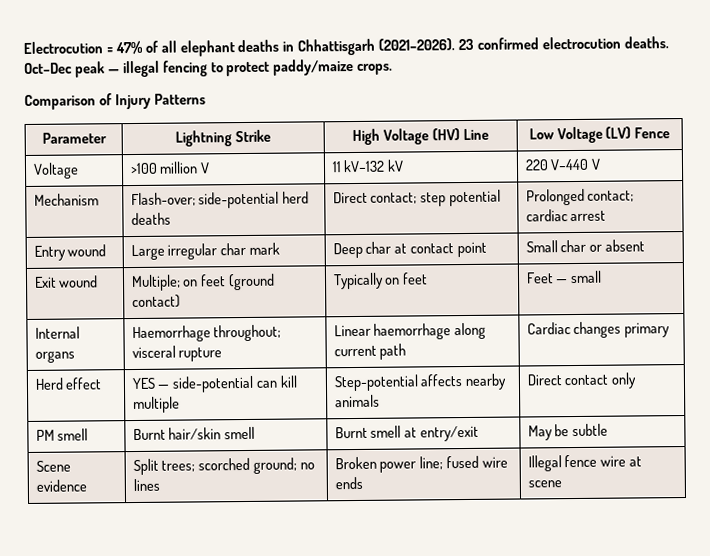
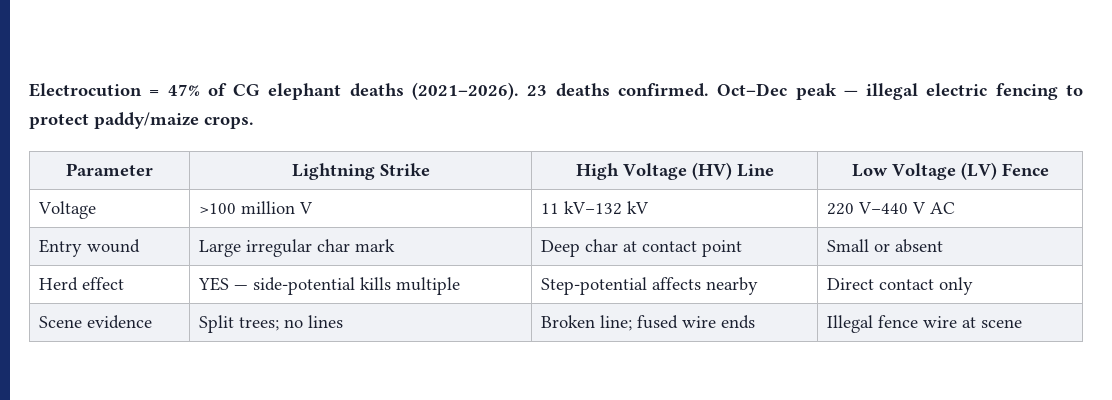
- Electrocution = 47% of all elephant deaths in Chhattisgarh (2021–2026). 23 confirmed electrocution deaths.
+ Electrocution = 47% of CG elephant deaths (2021–2026). 23 deaths confirmed.
- Oct–Dec peak — illegal fencing to protect paddy/maize crops.
+ Oct–Dec peak — illegal electric fencing to protect paddy/maize crops.
- Comparison of Injury Patterns
- Voltage | >100 million V | 11 kV–132 kV | 220 V–440 V
- Mechanism | Flash-over; side-potential herd deaths | Direct contact; step potential | Prolonged contact; cardiac arrest
+ Voltage | >100 million V | 11 kV–132 kV | 220 V–440 V AC
- Entry wound | Large irregular char mark | Deep char at contact point | Small char or absent
+ Entry wound | Large irregular char mark | Deep char at contact point | Small or absent
- Exit wound | Multiple; on feet (ground contact) | Typically on feet | Feet — small
- Internal organs | Haemorrhage throughout; visceral rupture | Linear haemorrhage along current path | Cardiac changes primary
- Herd effect | YES — side-potential can kill multiple | Step-potential affects nearby animals | Direct contact only
+ Herd effect | YES — side-potential kills multiple | Step-potential affects nearby | Direct contact only
- PM smell | Burnt hair/skin smell | Burnt smell at entry/exit | May be subtle
- Scene evidence | Split trees; scorched ground; no lines | Broken power line; fused wire ends | Illegal fence wire at scene
+ Scene evidence | Split trees; no lines | Broken line; fused wire ends | Illegal fence wire at scene

